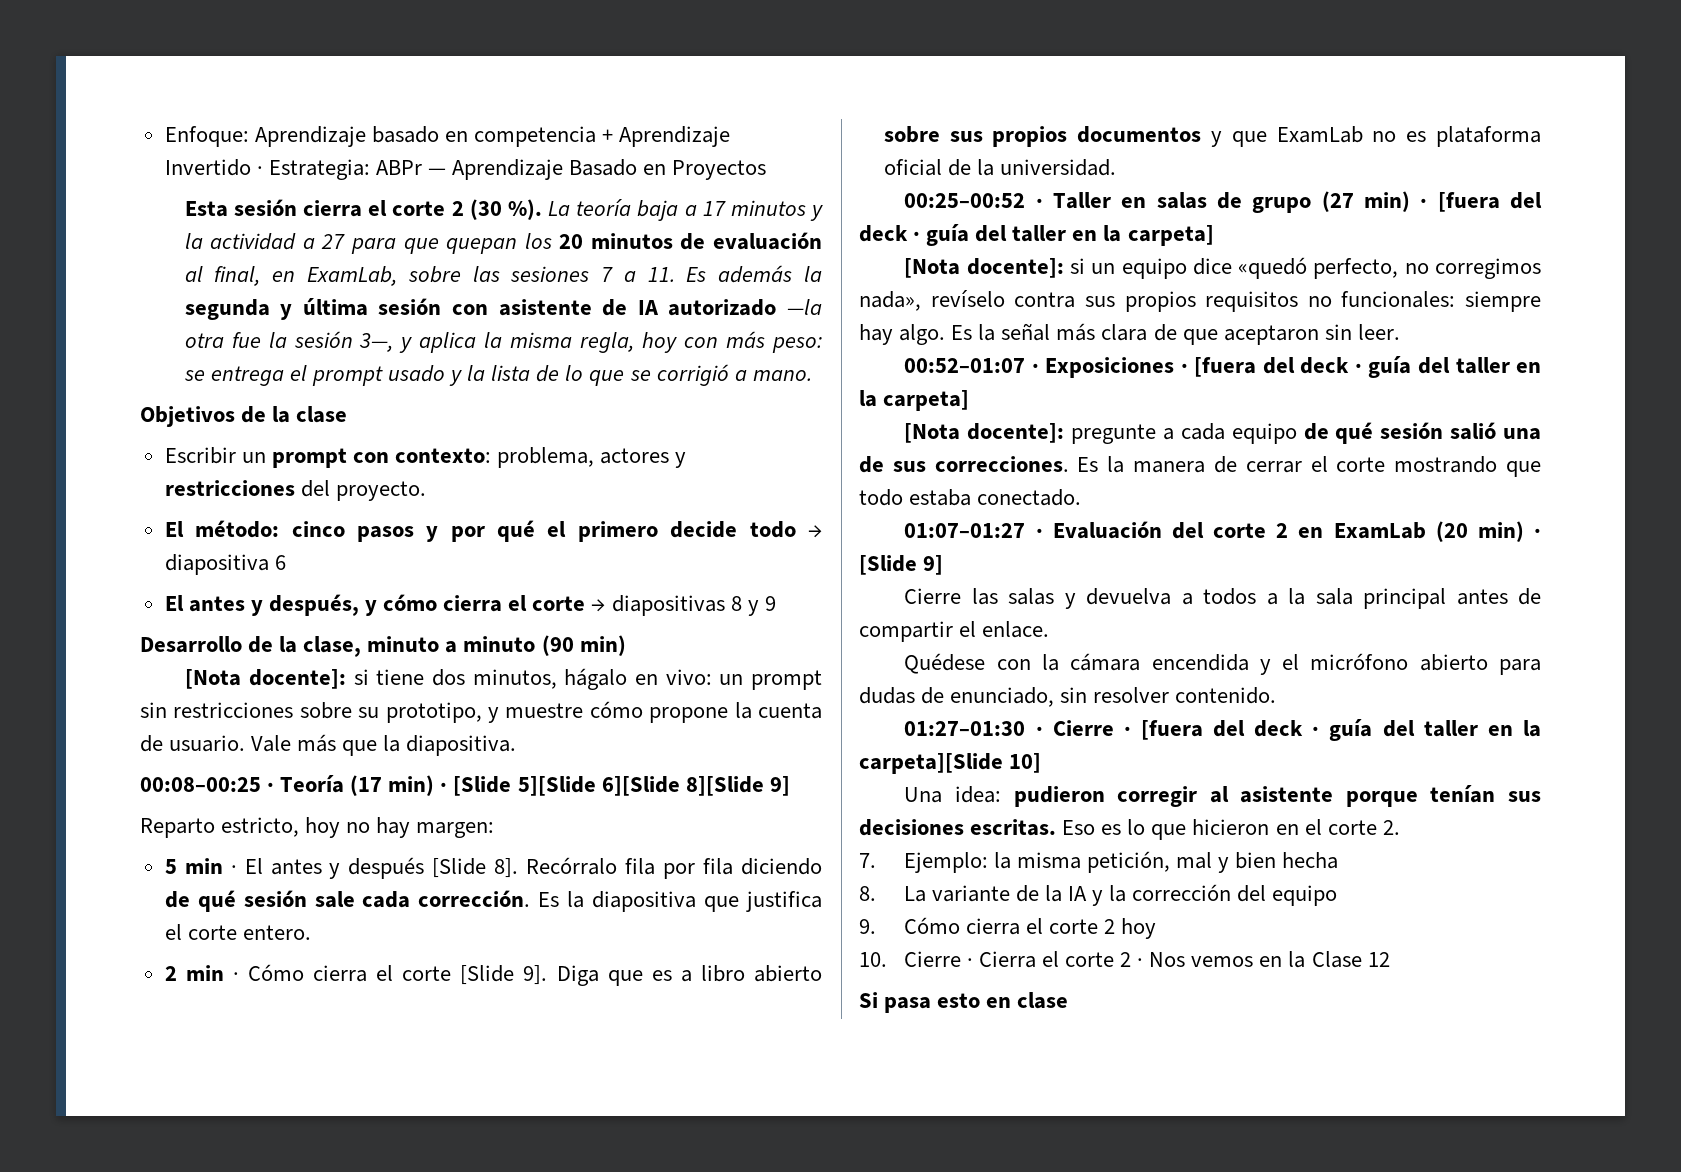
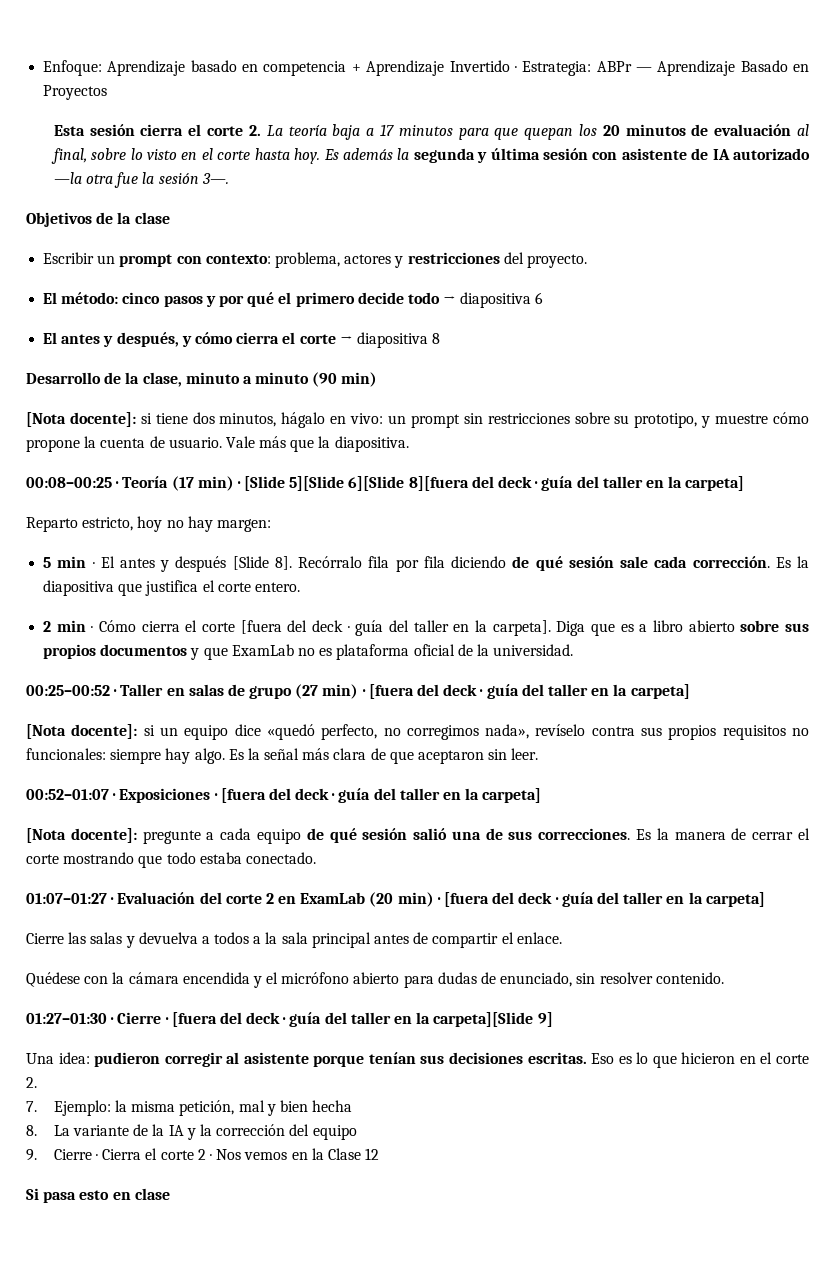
- Esta sesión cierra el corte 2 (30 %). La teoría baja a 17 minutos y la actividad a 27 para que quepan los 20 minutos de evaluación al final, en ExamLab, sobre las sesiones 7 a 11. Es además la segunda y última sesión con asistente de IA autorizado —la otra fue la sesión 3—, y aplica la misma regla, hoy con más peso: se entrega el prompt usado y la lista de lo que se corrigió a mano.
+ Esta sesión cierra el corte 2. La teoría baja a 17 minutos para que quepan los 20 minutos de evaluación al final, sobre lo visto en el corte hasta hoy. Es además la segunda y última sesión con asistente de IA autorizado —la otra fue la sesión 3—.
- El antes y después, y cómo cierra el corte → diapositivas 8 y 9
+ El antes y después, y cómo cierra el corte → diapositiva 8
- 00:08–00:25 · Teoría (17 min) · [Slide 5][Slide 6][Slide 8][Slide 9]
+ 00:08–00:25 · Teoría (17 min) · [Slide 5][Slide 6][Slide 8][fuera del deck · guía del taller en la carpeta]
- 2 min · Cómo cierra el corte [Slide 9].
+ 2 min · Cómo cierra el corte [fuera del deck · guía del taller en la carpeta].
- 01:07–01:27 · Evaluación del corte 2 en ExamLab (20 min) · [Slide 9]
+ 01:07–01:27 · Evaluación del corte 2 en ExamLab (20 min) · [fuera del deck · guía del taller en la carpeta]
- 01:27–01:30 · Cierre · [fuera del deck · guía del taller en la carpeta][Slide 10]
+ 01:27–01:30 · Cierre · [fuera del deck · guía del taller en la carpeta][Slide 9]
- 9. Cómo cierra el corte 2 hoy
- 10. Cierre · Cierra el corte 2 · Nos vemos en la Clase 12
+ 9. Cierre · Cierra el corte 2 · Nos vemos en la Clase 12

